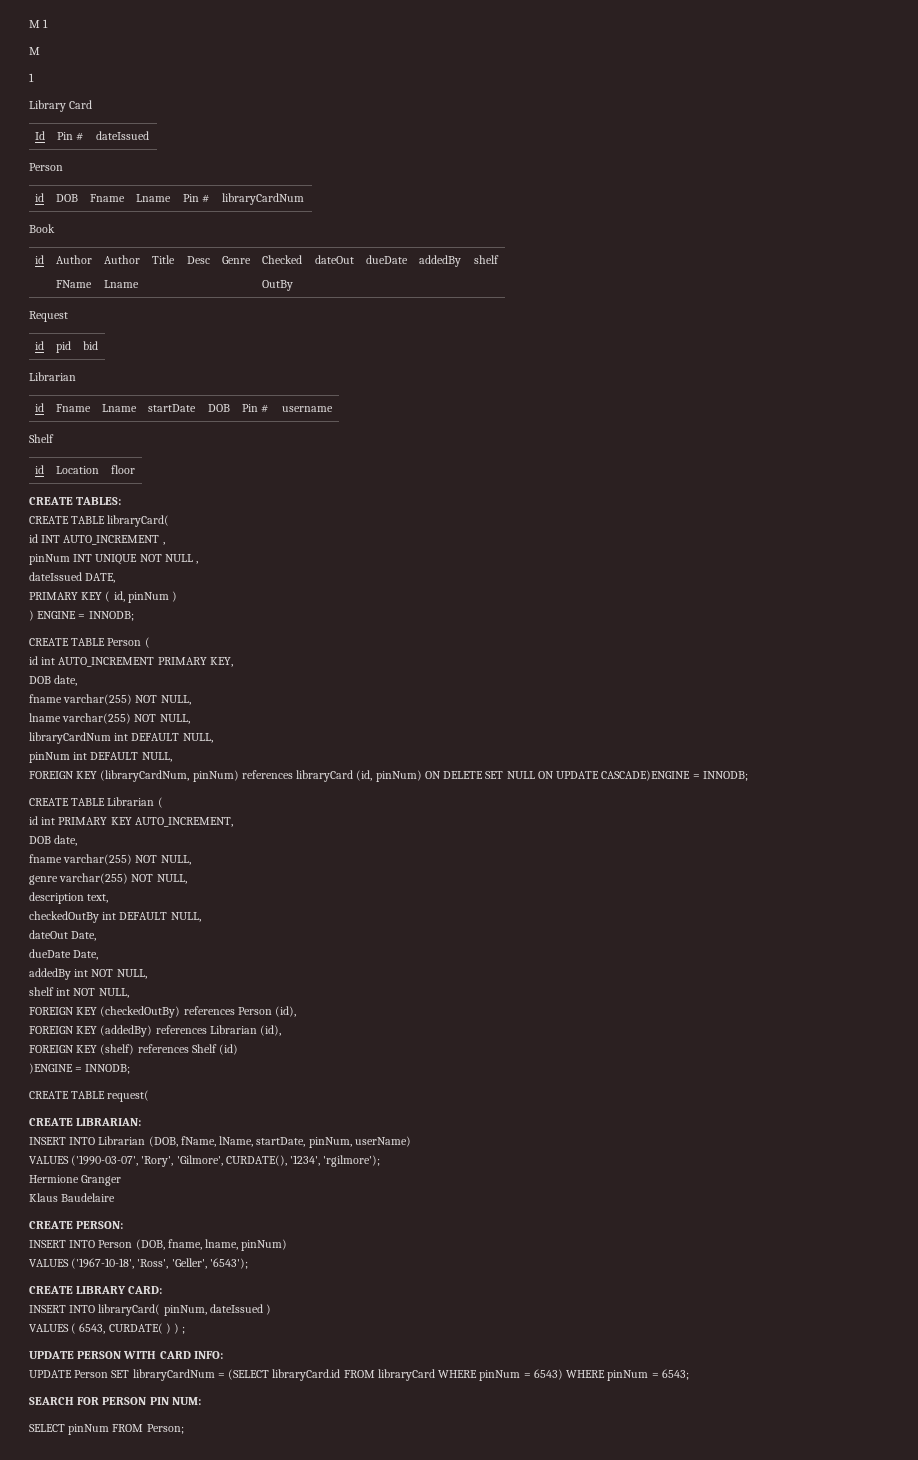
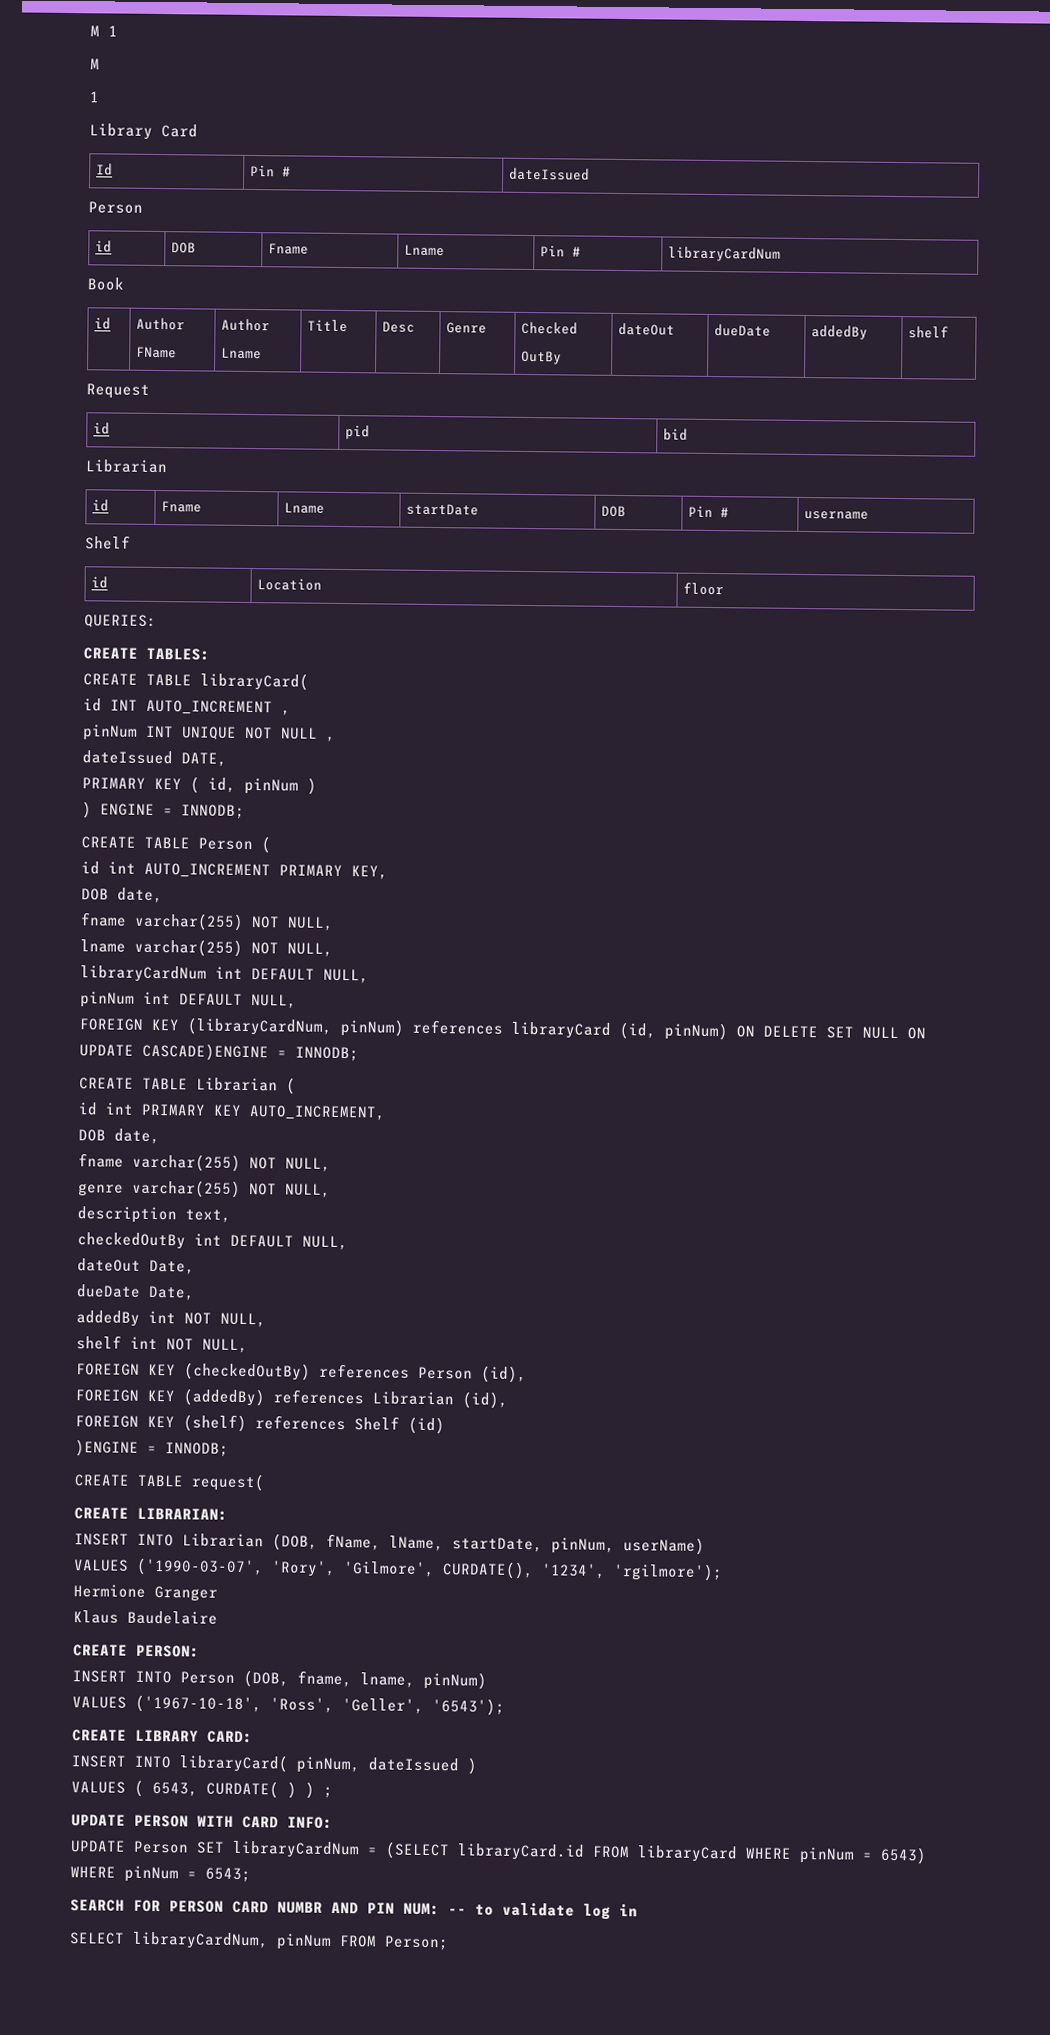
+ QUERIES:
- SEARCH FOR PERSON PIN NUM:
+ SEARCH FOR PERSON CARD NUMBR AND PIN NUM: -- to validate log in
- SELECT pinNum FROM Person;
+ SELECT libraryCardNum, pinNum FROM Person;

